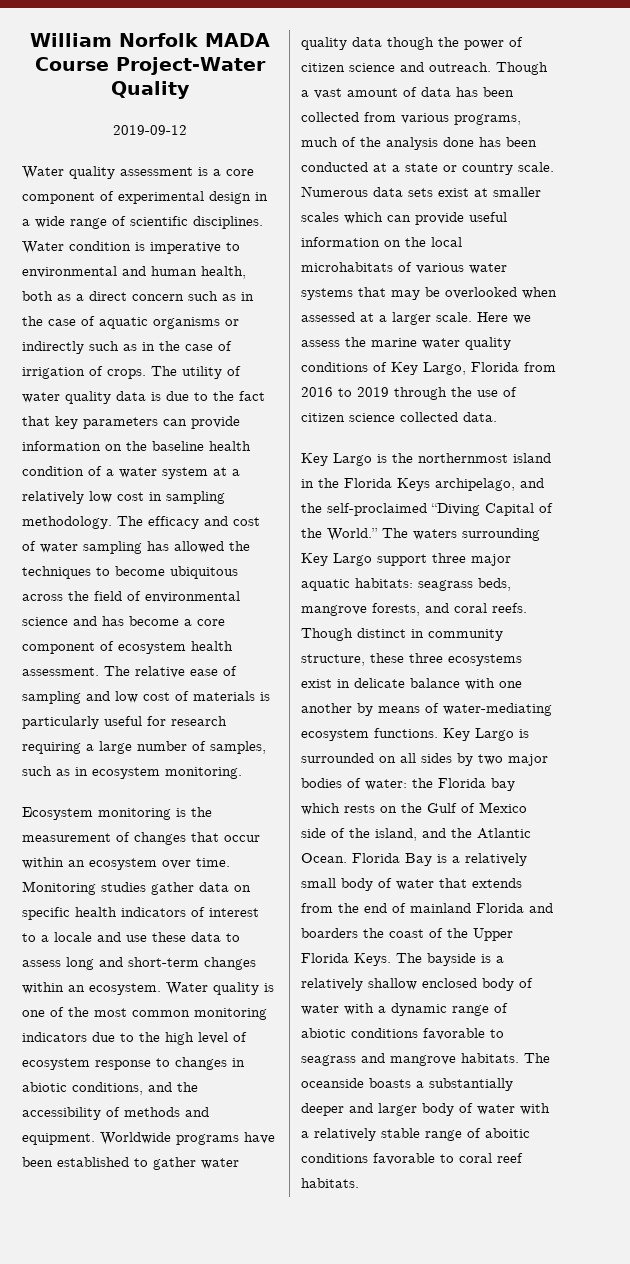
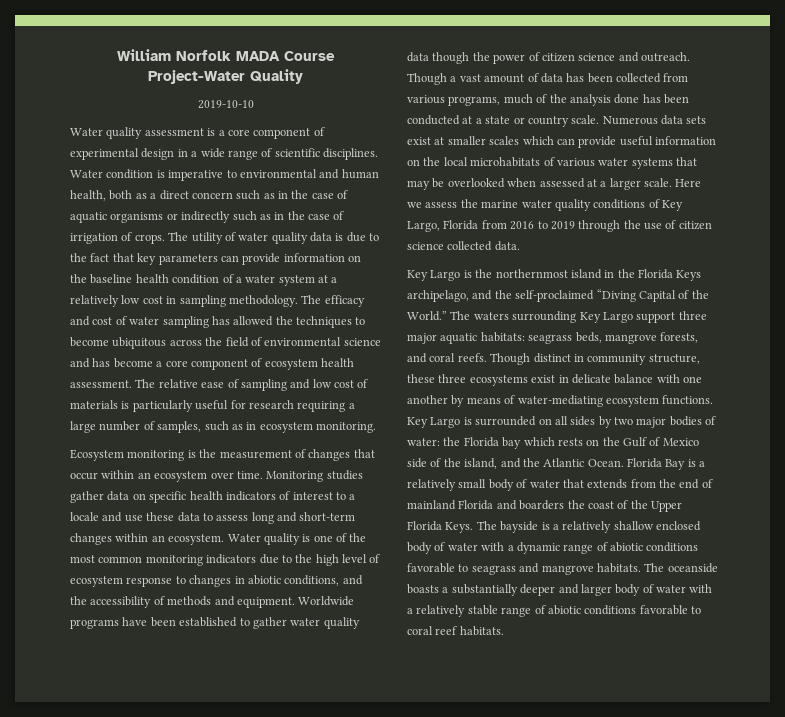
- 2019-09-12
+ 2019-10-10
- The oceanside boasts a substantially deeper and larger body of water with a relatively stable range of aboitic conditions favorable to coral reef habitats.
+ The oceanside boasts a substantially deeper and larger body of water with a relatively stable range of abiotic conditions favorable to coral reef habitats.

